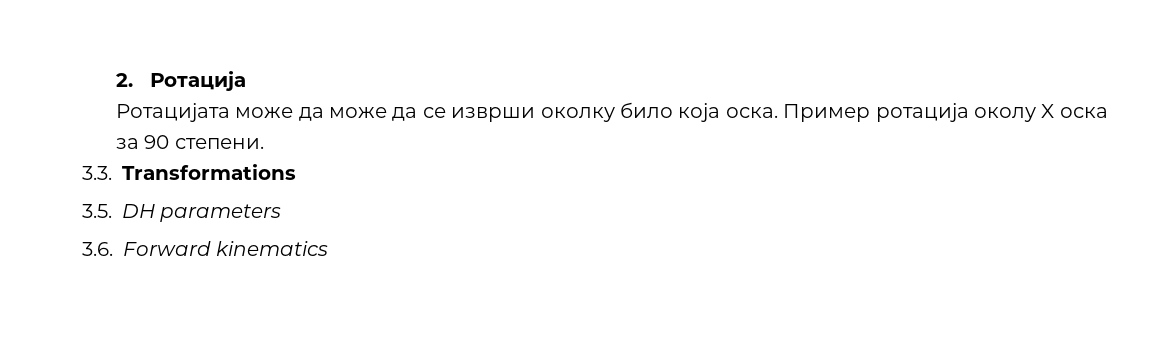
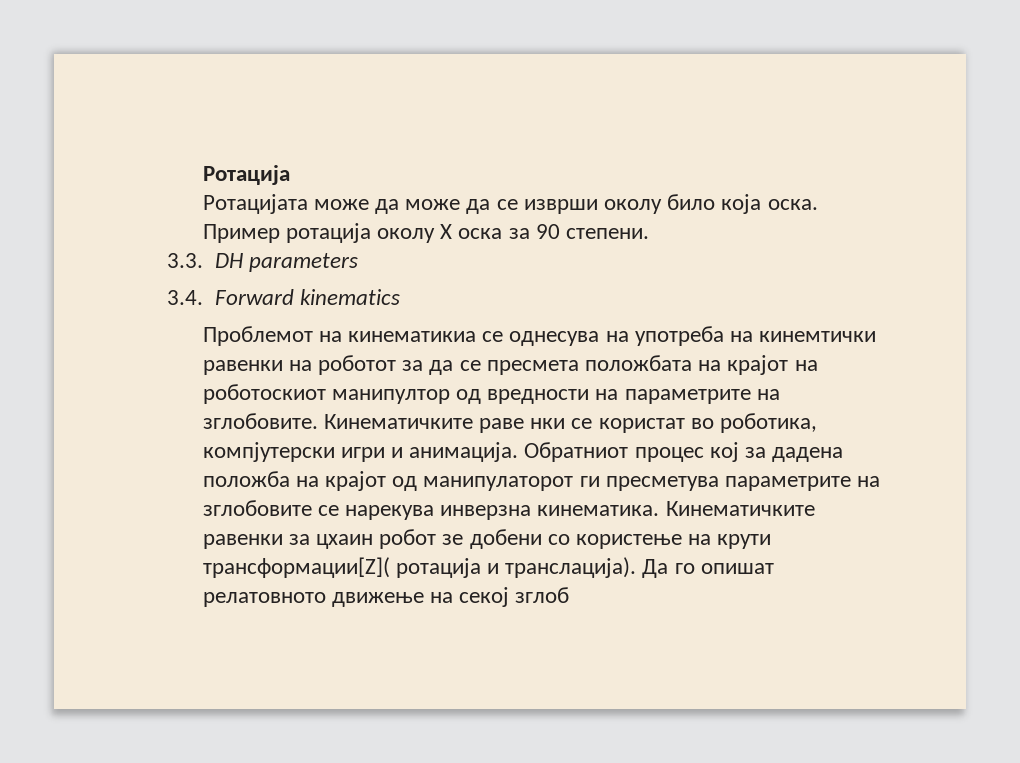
- 2. Ротација
+ Ротација
- Ротацијата може да може да се изврши околку било која оска.
+ Ротацијата може да може да се изврши околу било која оска.
- 3.3. Transformations
- 3.5. DH parameters
+ 3.3. DH parameters
- 3.6. Forward kinematics
+ 3.4. Forward kinematics
+ Проблемот на кинематикиа се однесува на употреба на кинемтички равенки на роботот за да се пресмета положбата на крајот на роботоскиот манипултор од вредности на параметрите на зглобовите. Кинематичките раве нки се користат во роботика, компјутерски игри и анимација. Обратниот процес кој за дадена положба на крајот од манипулаторот ги пресметува параметрите на зглобовите се нарекува инверзна кинематика. Кинематичките равенки за цхаин робот зе добени со користење на крути трансформации[Z]( ротација и транслација). Да го опишат релатовното движење на секој зглоб

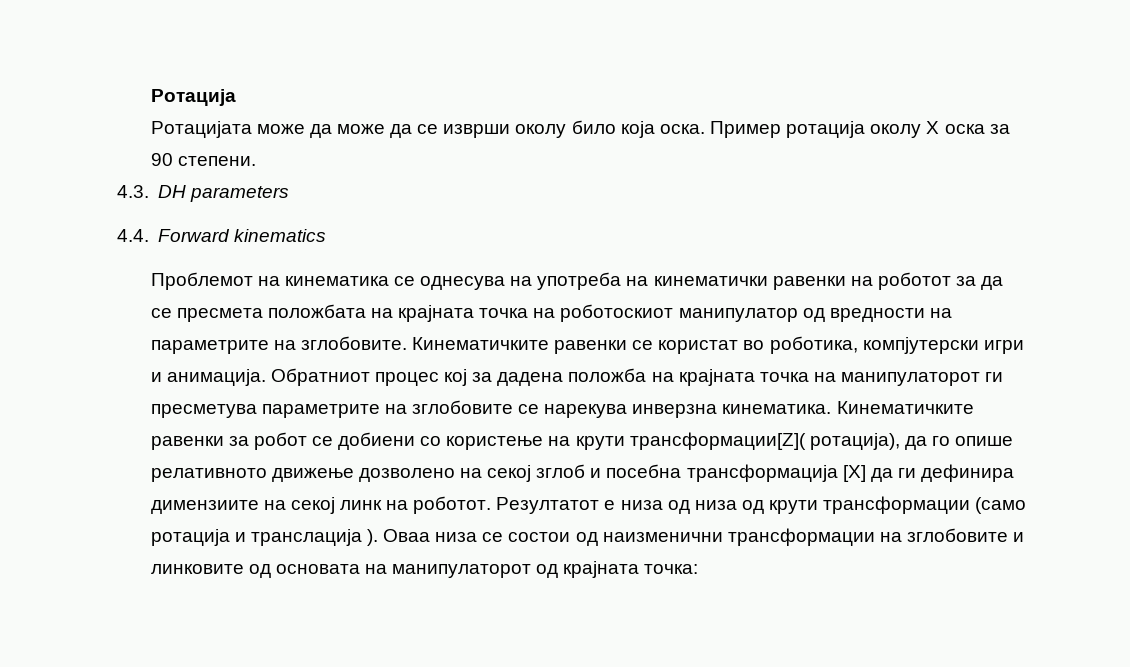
- 3.3. DH parameters
+ 4.3. DH parameters
- 3.4. Forward kinematics
+ 4.4. Forward kinematics
- Проблемот на кинематикиа се однесува на употреба на кинемтички равенки на роботот за да се пресмета положбата на крајот на роботоскиот манипултор од вредности на параметрите на зглобовите.
+ Проблемот на кинематика се однесува на употреба на кинематички равенки на роботот за да се пресмета положбата на крајната точка на роботоскиот манипулатор од вредности на параметрите на зглобовите.
- Кинематичките раве нки се користат во роботика, компјутерски игри и анимација.
+ Кинематичките равенки се користат во роботика, компјутерски игри и анимација.
- Обратниот процес кој за дадена положба на крајот од манипулаторот ги пресметува параметрите на зглобовите се нарекува инверзна кинематика.
+ Обратниот процес кој за дадена положба на крајната точка на манипулаторот ги пресметува параметрите на зглобовите се нарекува инверзна кинематика.
- Кинематичките равенки за цхаин робот зе добени со користење на крути трансформации[Z]( ротација и транслација). Да го опишат релатовното движење на секој зглоб
+ Кинематичките равенки за робот се добиени со користење на крути трансформации[Z]( ротација), да го опише релативното движење дозволено на секој зглоб и посебна трансформација [X] да ги дефинира димензиите на секој линк на роботот. Резултатот е низа од низа од крути трансформации (само ротација и транслација ). Оваа низа се состои од наизменични трансформации на зглобовите и линковите од основата на манипулаторот од крајната точка:

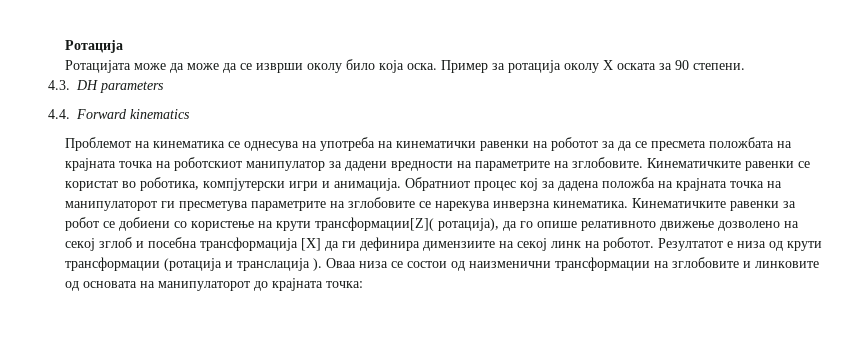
- Пример ротација околу X оска за 90 степени.
+ Пример за ротација околу X оската за 90 степени.
- Проблемот на кинематика се однесува на употреба на кинематички равенки на роботот за да се пресмета положбата на крајната точка на роботоскиот манипулатор од вредности на параметрите на зглобовите.
+ Проблемот на кинематика се однесува на употреба на кинематички равенки на роботот за да се пресмета положбата на крајната точка на роботскиот манипулатор за дадени вредности на параметрите на зглобовите.
- Резултатот е низа од низа од крути трансформации (само ротација и транслација ).
+ Резултатот е низа од крути трансформации (ротација и транслација ).
- Оваа низа се состои од наизменични трансформации на зглобовите и линковите од основата на манипулаторот од крајната точка:
+ Оваа низа се состои од наизменични трансформации на зглобовите и линковите од основата на манипулаторот до крајната точка:

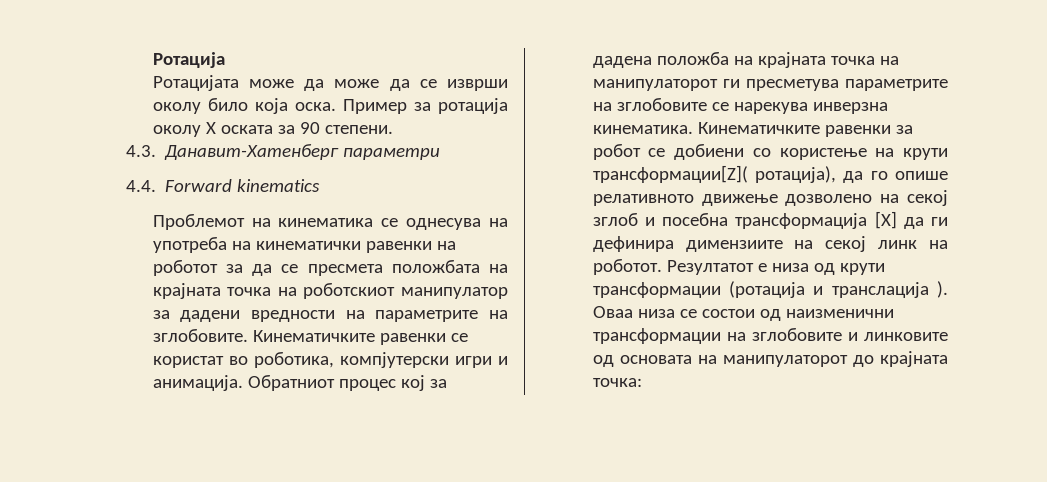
- 4.3. DH parameters
+ 4.3. Данавит-Хатенберг параметри

